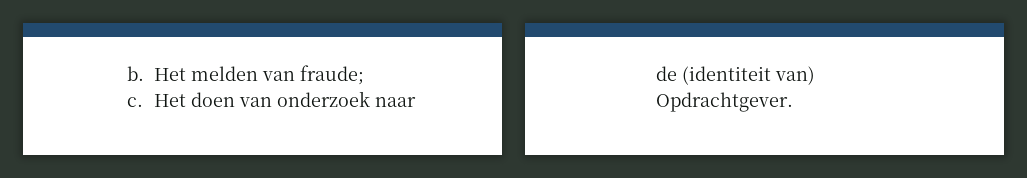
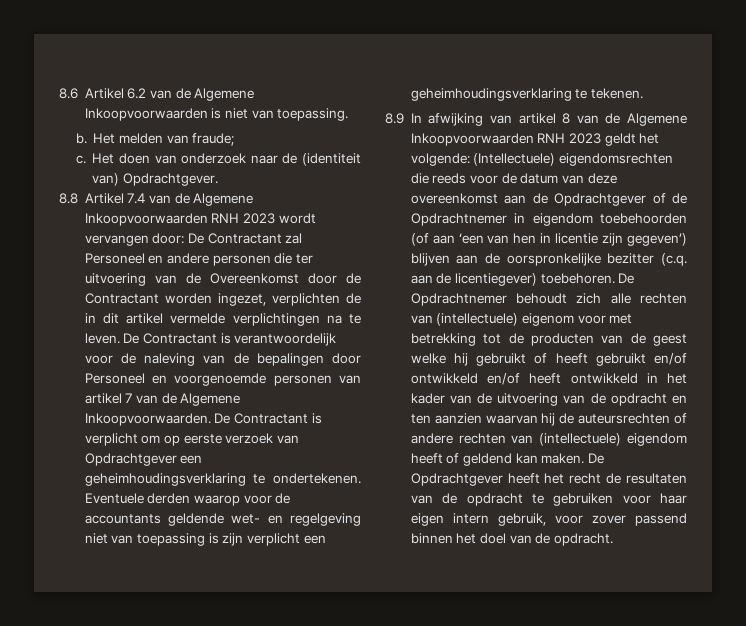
+ 8.6 Artikel 6.2 van de Algemene Inkoopvoorwaarden is niet van toepassing.
+ 8.8 Artikel 7.4 van de Algemene Inkoopvoorwaarden RNH 2023 wordt vervangen door: De Contractant zal Personeel en andere personen die ter uitvoering van de Overeenkomst door de Contractant worden ingezet, verplichten de in dit artikel vermelde verplichtingen na te leven. De Contractant is verantwoordelijk voor de naleving van de bepalingen door Personeel en voorgenoemde personen van artikel 7 van de Algemene Inkoopvoorwaarden. De Contractant is verplicht om op eerste verzoek van Opdrachtgever een geheimhoudingsverklaring te ondertekenen. Eventuele derden waarop voor de accountants geldende wet- en regelgeving niet van toepassing is zijn verplicht een geheimhoudingsverklaring te tekenen.
+ 8.9 In afwijking van artikel 8 van de Algemene Inkoopvoorwaarden RNH 2023 geldt het volgende: (Intellectuele) eigendomsrechten die reeds voor de datum van deze overeenkomst aan de Opdrachtgever of de Opdrachtnemer in eigendom toebehoorden (of aan ‘een van hen in licentie zijn gegeven’) blijven aan de oorspronkelijke bezitter (c.q. aan de licentiegever) toebehoren. De Opdrachtnemer behoudt zich alle rechten van (intellectuele) eigenom voor met betrekking tot de producten van de geest welke hij gebruikt of heeft gebruikt en/of ontwikkeld en/of heeft ontwikkeld in het kader van de uitvoering van de opdracht en ten aanzien waarvan hij de auteursrechten of andere rechten van (intellectuele) eigendom heeft of geldend kan maken. De Opdrachtgever heeft het recht de resultaten van de opdracht te gebruiken voor haar eigen intern gebruik, voor zover passend binnen het doel van de opdracht.

